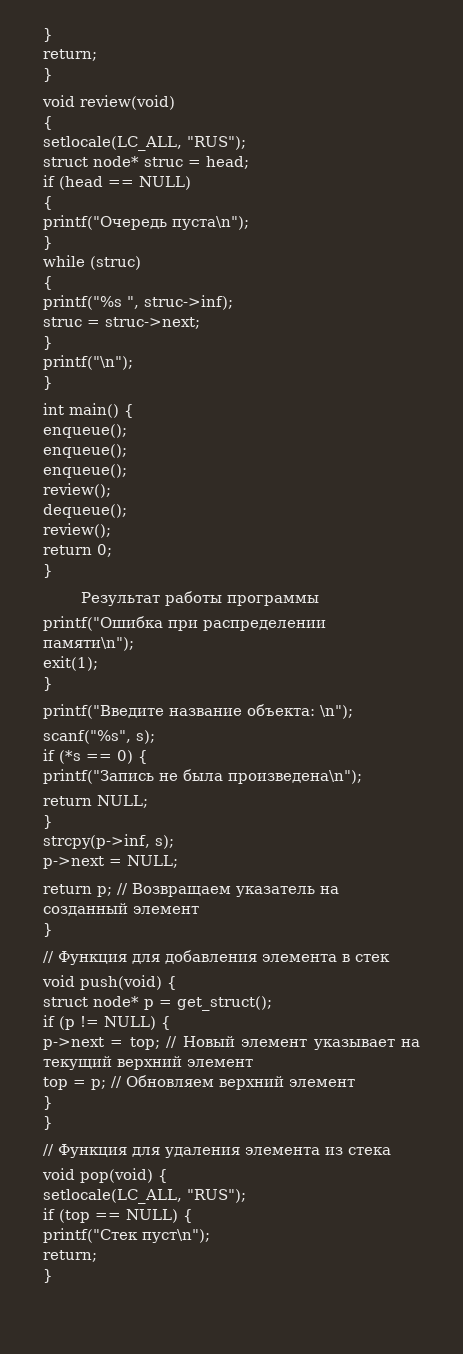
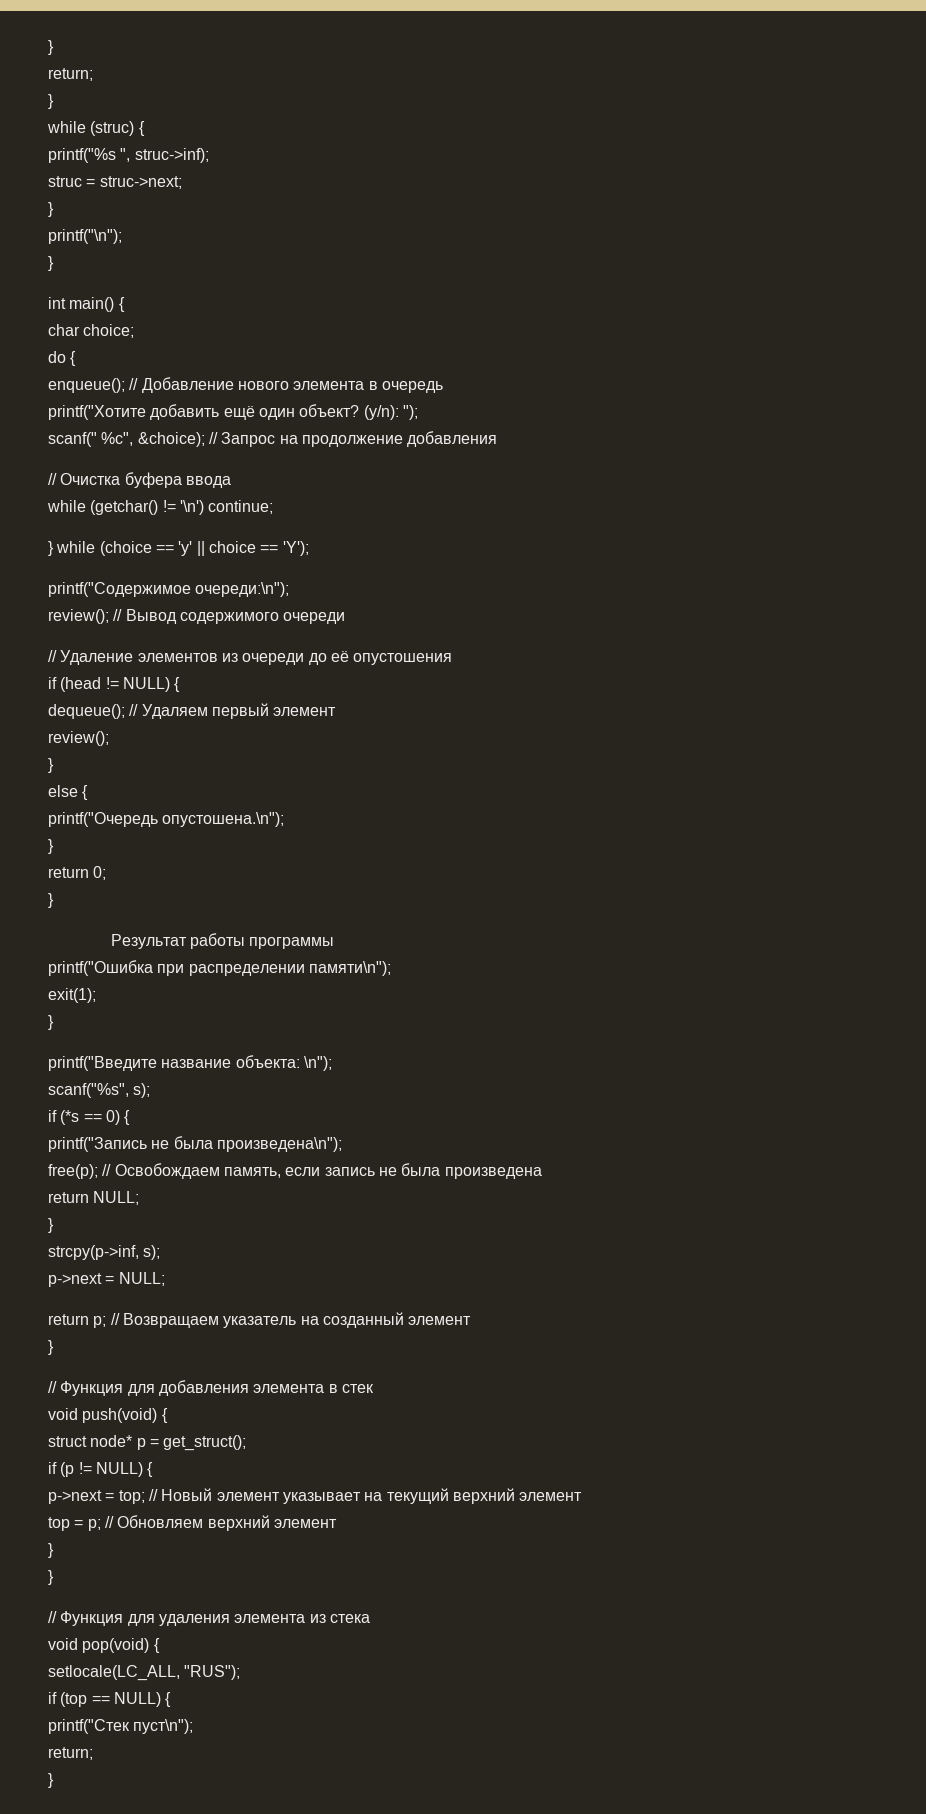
- void review(void)
- {
- setlocale(LC_ALL, "RUS");
- struct node* struc = head;
- if (head == NULL)
- {
- printf("Очередь пуста\n");
- }
- while (struc)
- {
+ while (struc) {
  int main() {
- enqueue();
- enqueue();
- enqueue();
+ char choice;
+ do {
+ enqueue(); // Добавление нового элемента в очередь
+ printf("Хотите добавить ещё один объект? (y/n): ");
+ scanf(" %c", &choice); // Запрос на продолжение добавления
+ // Очистка буфера ввода
+ while (getchar() != '\n') continue;
+ } while (choice == 'y' || choice == 'Y');
+ printf("Содержимое очереди:\n");
+ review(); // Вывод содержимого очереди
+ // Удаление элементов из очереди до её опустошения
+ if (head != NULL) {
+ dequeue(); // Удаляем первый элемент
  review();
- dequeue();
- review();
+ }
+ else {
+ printf("Очередь опустошена.\n");
+ }
+ free(p); // Освобождаем память, если запись не была произведена

